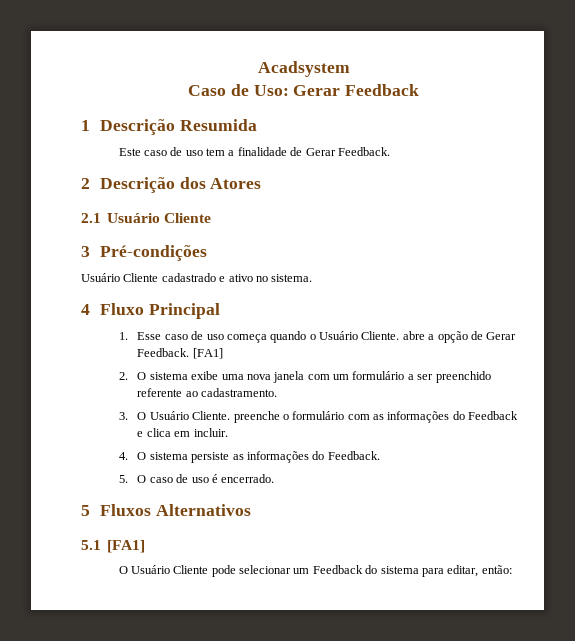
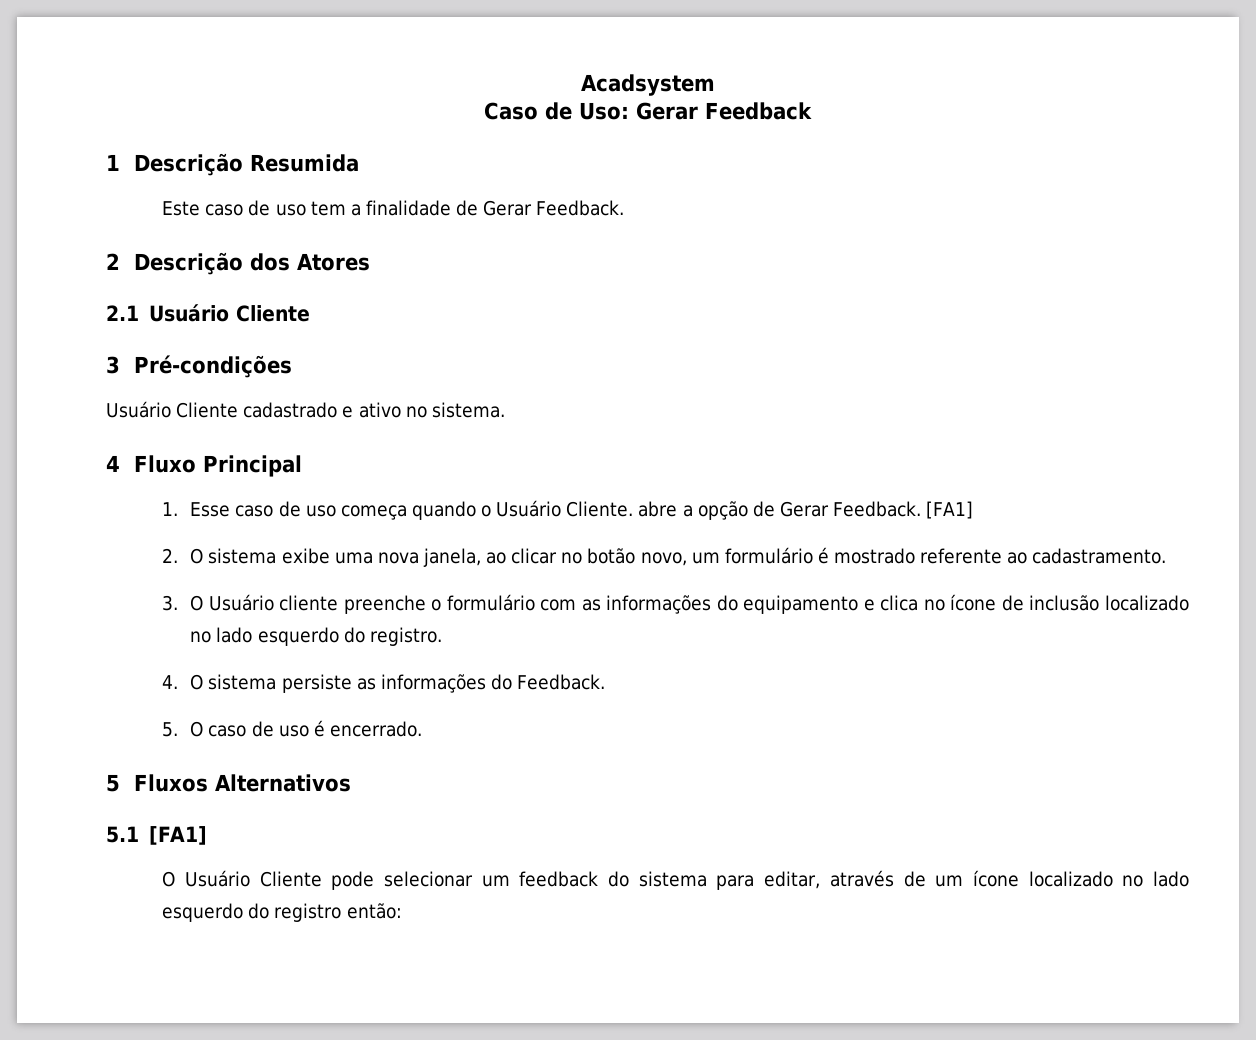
- 2. O sistema exibe uma nova janela com um formulário a ser preenchido referente ao cadastramento.
+ 2. O sistema exibe uma nova janela, ao clicar no botão novo, um formulário é mostrado referente ao cadastramento.
- 3. O Usuário Cliente. preenche o formulário com as informações do Feedback e clica em incluir.
+ 3. O Usuário cliente preenche o formulário com as informações do equipamento e clica no ícone de inclusão localizado no lado esquerdo do registro.
- O Usuário Cliente pode selecionar um Feedback do sistema para editar, então:
+ O Usuário Cliente pode selecionar um feedback do sistema para editar, através de um ícone localizado no lado esquerdo do registro então:

